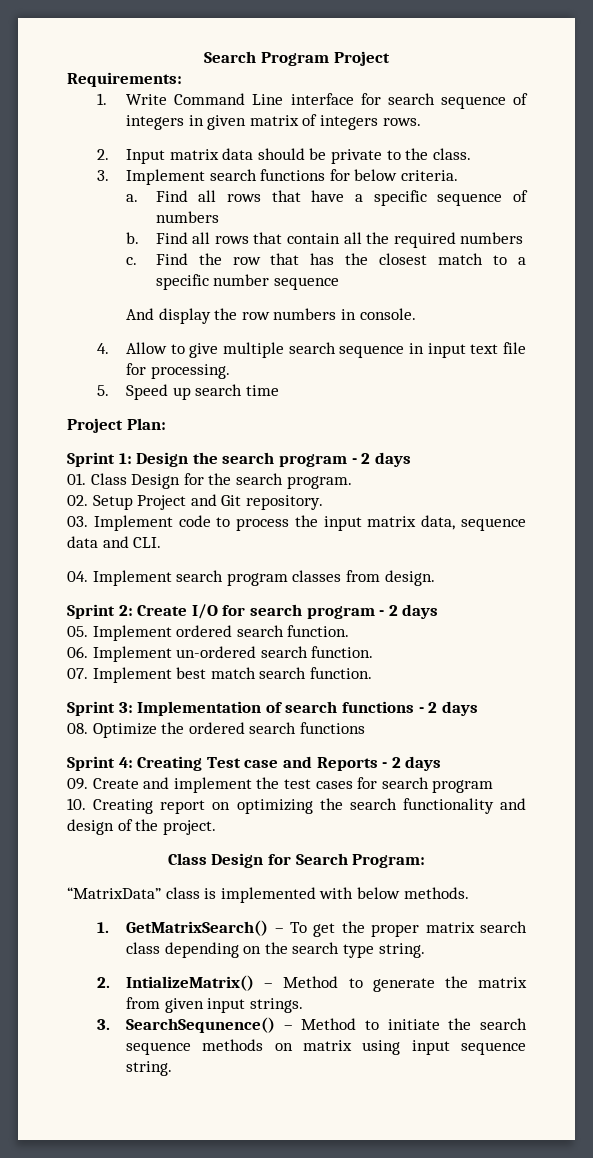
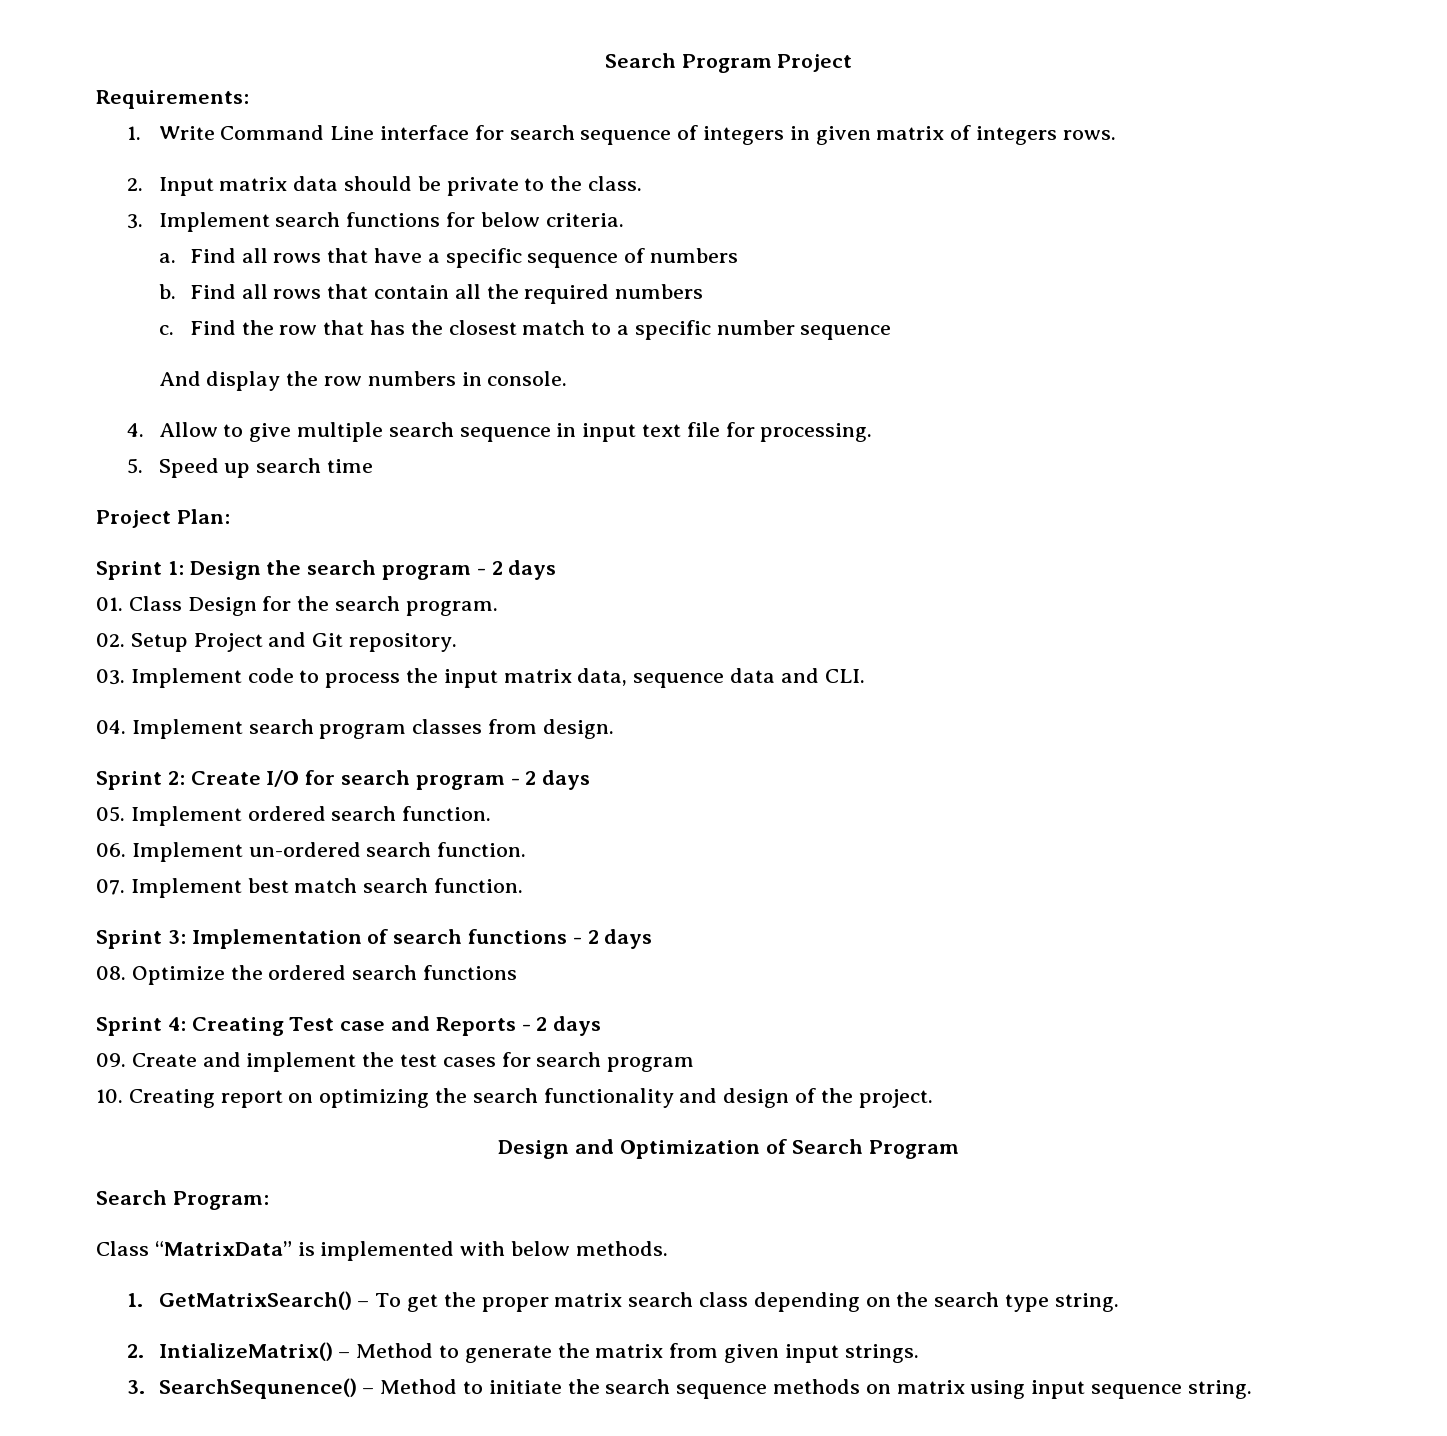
- Class Design for Search Program:
+ Design and Optimization of Search Program
+ Search Program:
- “MatrixData” class is implemented with below methods.
+ Class “MatrixData” is implemented with below methods.

